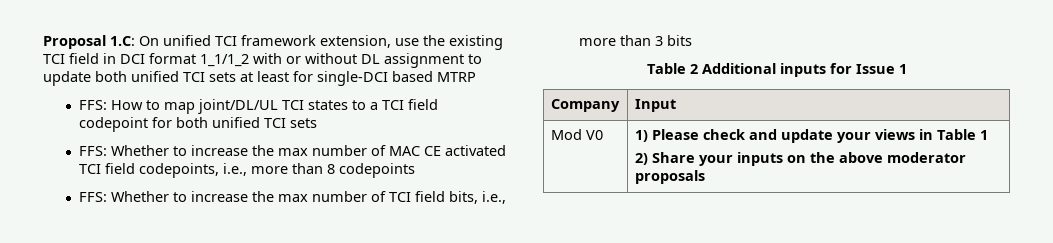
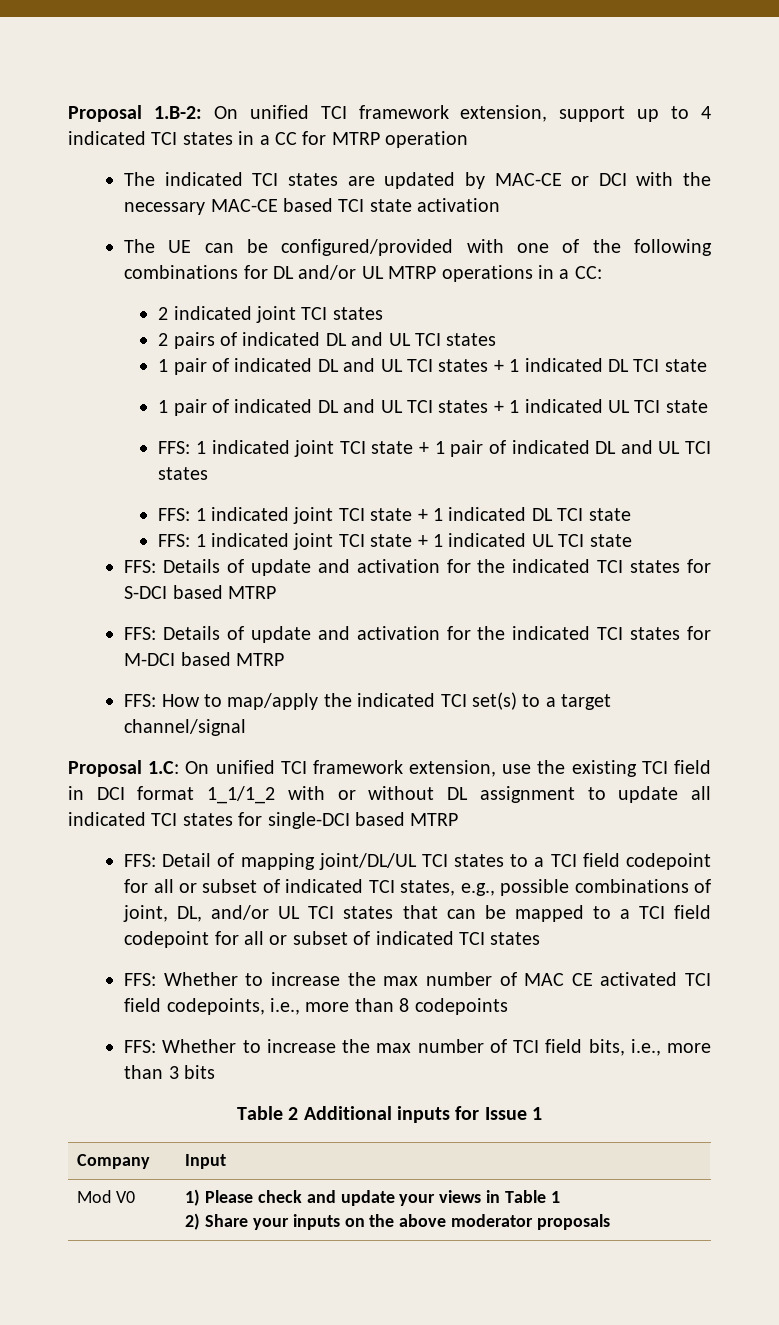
- Proposal 1.C: On unified TCI framework extension, use the existing TCI field in DCI format 1_1/1_2 with or without DL assignment to update both unified TCI sets at least for single-DCI based MTRP
+ Proposal 1.B-2: On unified TCI framework extension, support up to 4 indicated TCI states in a CC for MTRP operation
+ The indicated TCI states are updated by MAC-CE or DCI with the necessary MAC-CE based TCI state activation
+ The UE can be configured/provided with one of the following combinations for DL and/or UL MTRP operations in a CC:
+ 2 indicated joint TCI states
+ 2 pairs of indicated DL and UL TCI states
+ 1 pair of indicated DL and UL TCI states + 1 indicated DL TCI state
+ 1 pair of indicated DL and UL TCI states + 1 indicated UL TCI state
+ FFS: 1 indicated joint TCI state + 1 pair of indicated DL and UL TCI states
+ FFS: 1 indicated joint TCI state + 1 indicated DL TCI state
+ FFS: 1 indicated joint TCI state + 1 indicated UL TCI state
+ FFS: Details of update and activation for the indicated TCI states for S-DCI based MTRP
+ FFS: Details of update and activation for the indicated TCI states for M-DCI based MTRP
+ FFS: How to map/apply the indicated TCI set(s) to a target channel/signal
+ Proposal 1.C: On unified TCI framework extension, use the existing TCI field in DCI format 1_1/1_2 with or without DL assignment to update all indicated TCI states for single-DCI based MTRP
- FFS: How to map joint/DL/UL TCI states to a TCI field codepoint for both unified TCI sets
+ FFS: Detail of mapping joint/DL/UL TCI states to a TCI field codepoint for all or subset of indicated TCI states, e.g., possible combinations of joint, DL, and/or UL TCI states that can be mapped to a TCI field codepoint for all or subset of indicated TCI states

